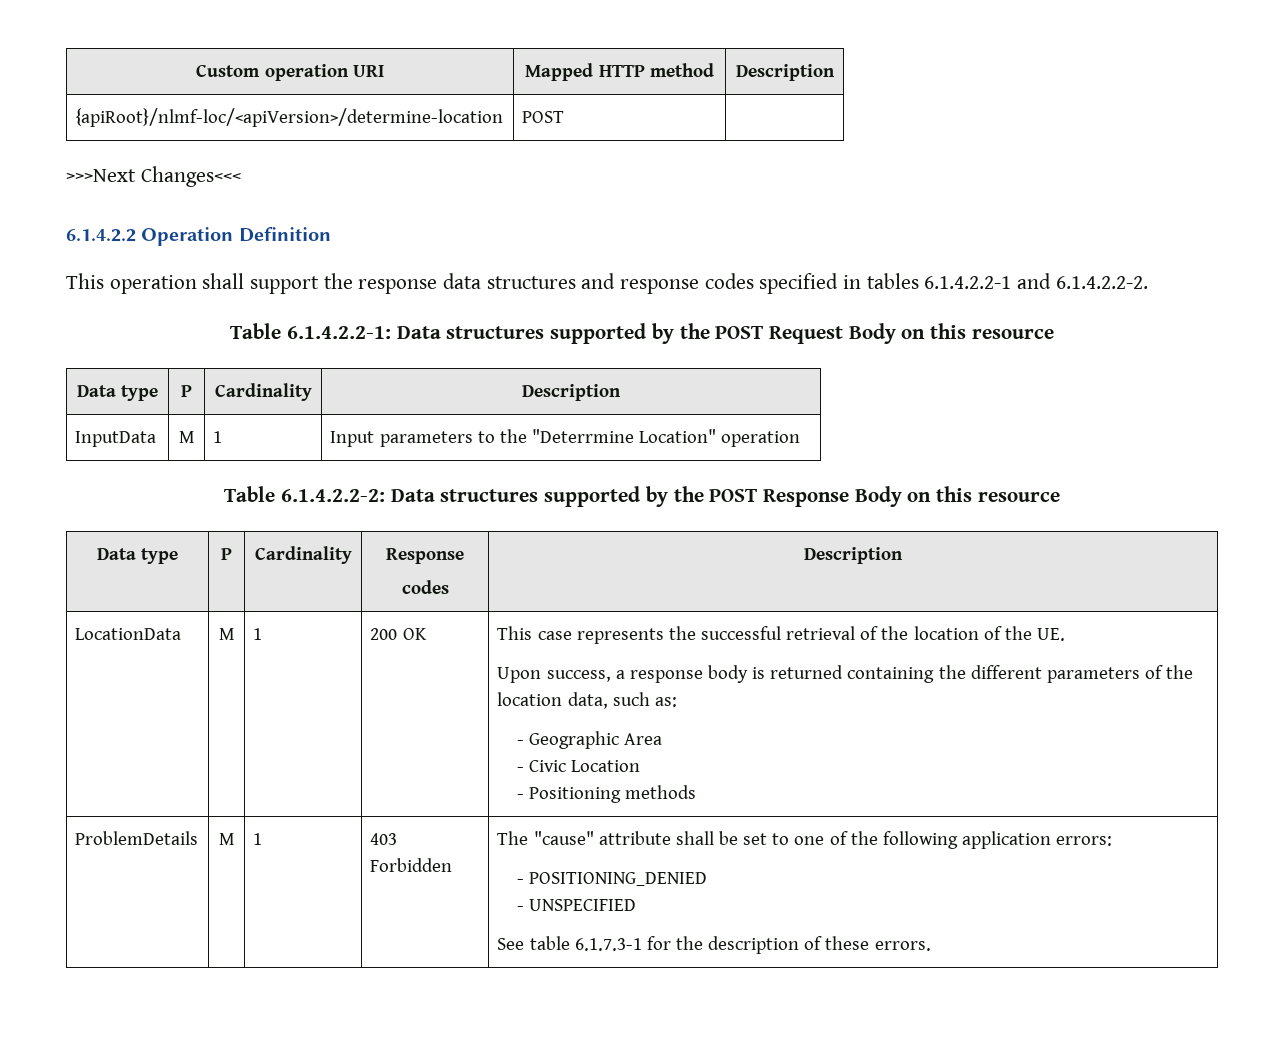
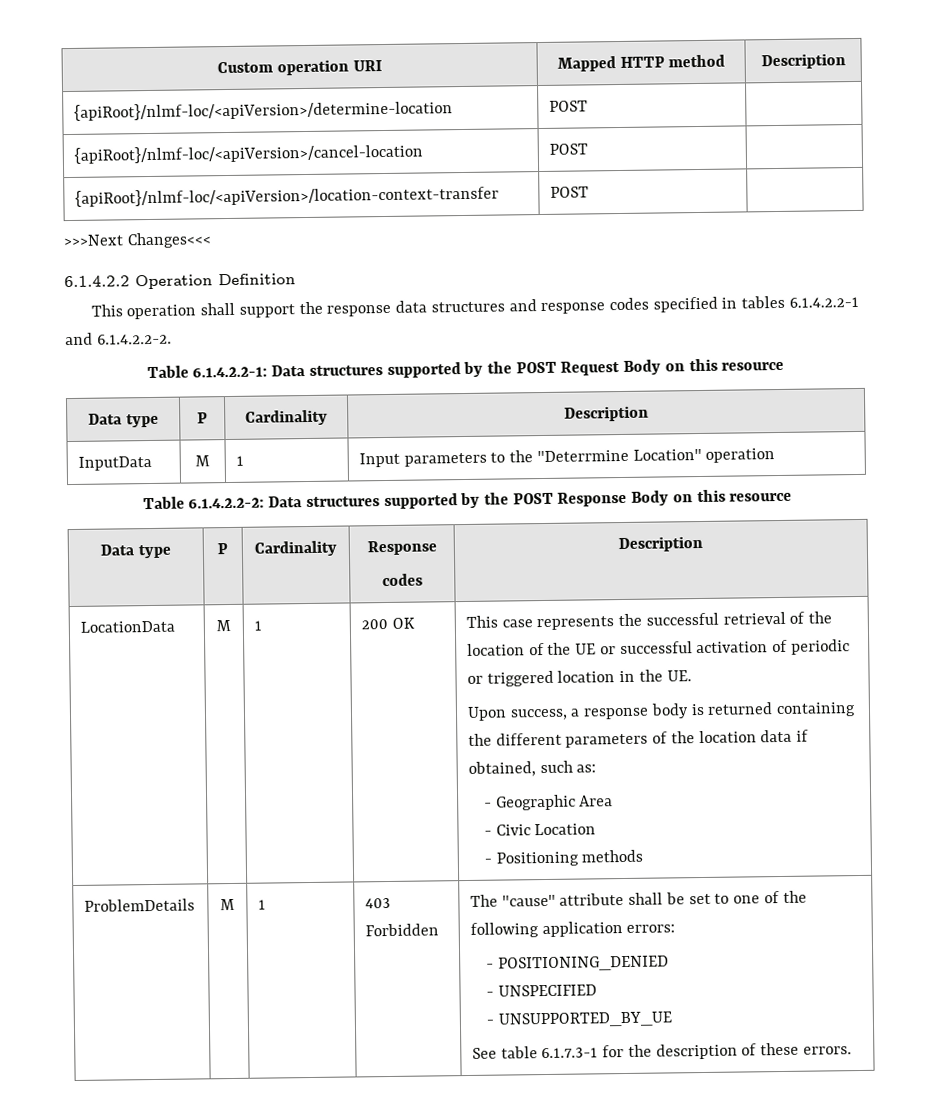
+ {apiRoot}/nlmf-loc/<apiVersion>/cancel-location | POST |
+ {apiRoot}/nlmf-loc/<apiVersion>/location-context-transfer | POST |
- This case represents the successful retrieval of the location of the UE.
+ This case represents the successful retrieval of the location of the UE or successful activation of periodic or triggered location in the UE.
- Upon success, a response body is returned containing the different parameters of the location data, such as:
+ Upon success, a response body is returned containing the different parameters of the location data if obtained, such as:
  ProblemDetails | M | 1 | 403 Forbidden | The "cause" attribute shall be set to one of the following application errors:
  - POSITIONING_DENIED
  - UNSPECIFIED
+ - UNSUPPORTED_BY_UE

